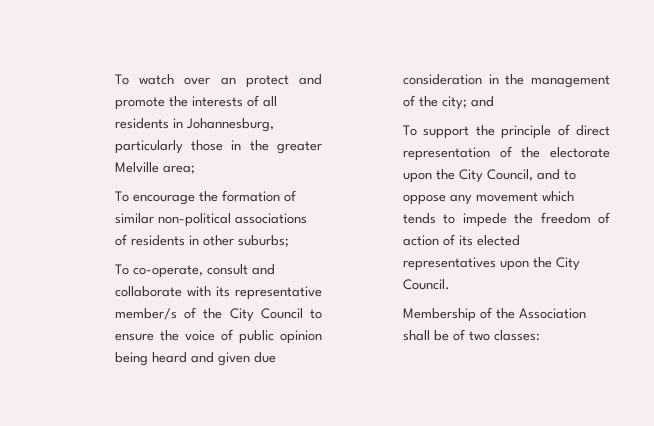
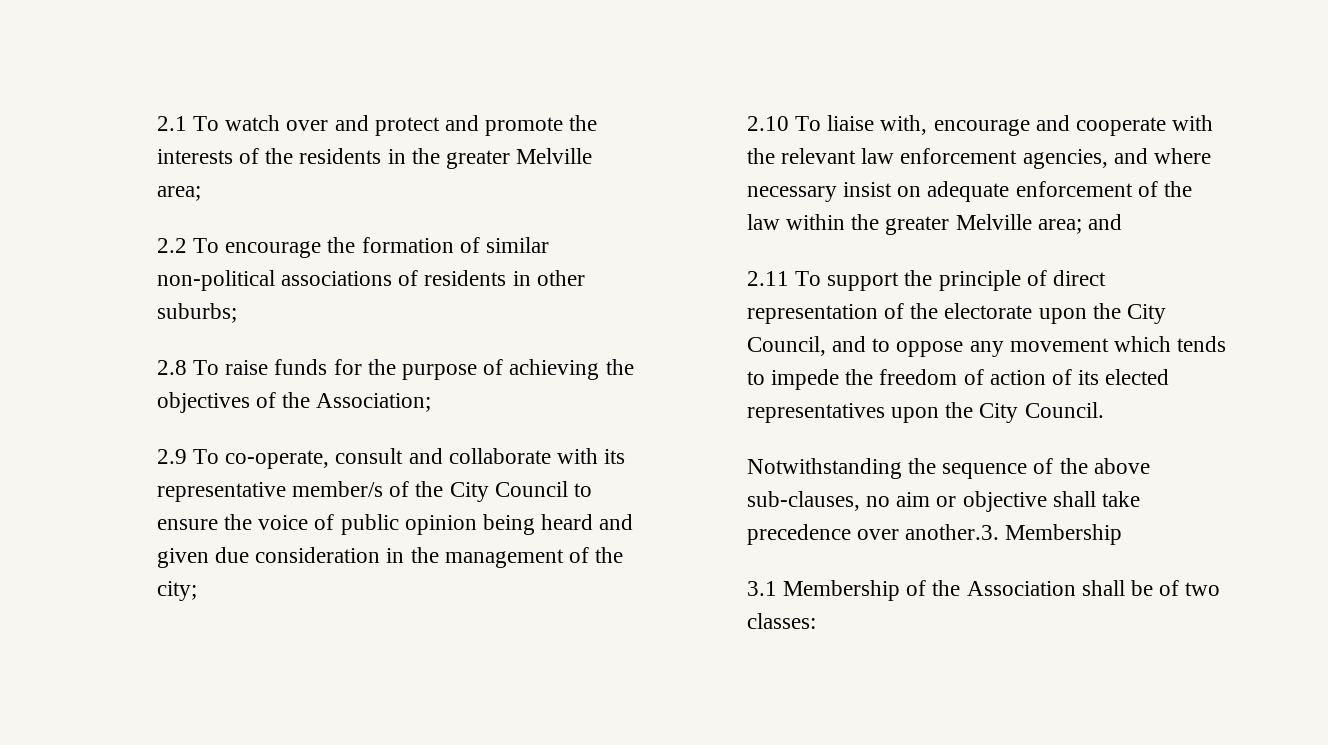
- To watch over an protect and promote the interests of all residents in Johannesburg, particularly those in the greater Melville area;
+ 2.1 To watch over and protect and promote the interests of the residents in the greater Melville area;
- To encourage the formation of similar non-political associations of residents in other suburbs;
+ 2.2 To encourage the formation of similar non-political associations of residents in other suburbs;
- To co-operate, consult and collaborate with its representative member/s of the City Council to ensure the voice of public opinion being heard and given due consideration in the management of the city; and
+ 2.8 To raise funds for the purpose of achieving the objectives of the Association;
+ 2.9 To co-operate, consult and collaborate with its representative member/s of the City Council to ensure the voice of public opinion being heard and given due consideration in the management of the city;
+ 2.10 To liaise with, encourage and cooperate with the relevant law enforcement agencies, and where necessary insist on adequate enforcement of the law within the greater Melville area; and
- To support the principle of direct representation of the electorate upon the City Council, and to oppose any movement which tends to impede the freedom of action of its elected representatives upon the City Council.
+ 2.11 To support the principle of direct representation of the electorate upon the City Council, and to oppose any movement which tends to impede the freedom of action of its elected representatives upon the City Council.
- Membership of the Association shall be of two classes:
+ Notwithstanding the sequence of the above sub-clauses, no aim or objective shall take precedence over another.3. Membership
+ 3.1 Membership of the Association shall be of two classes:

